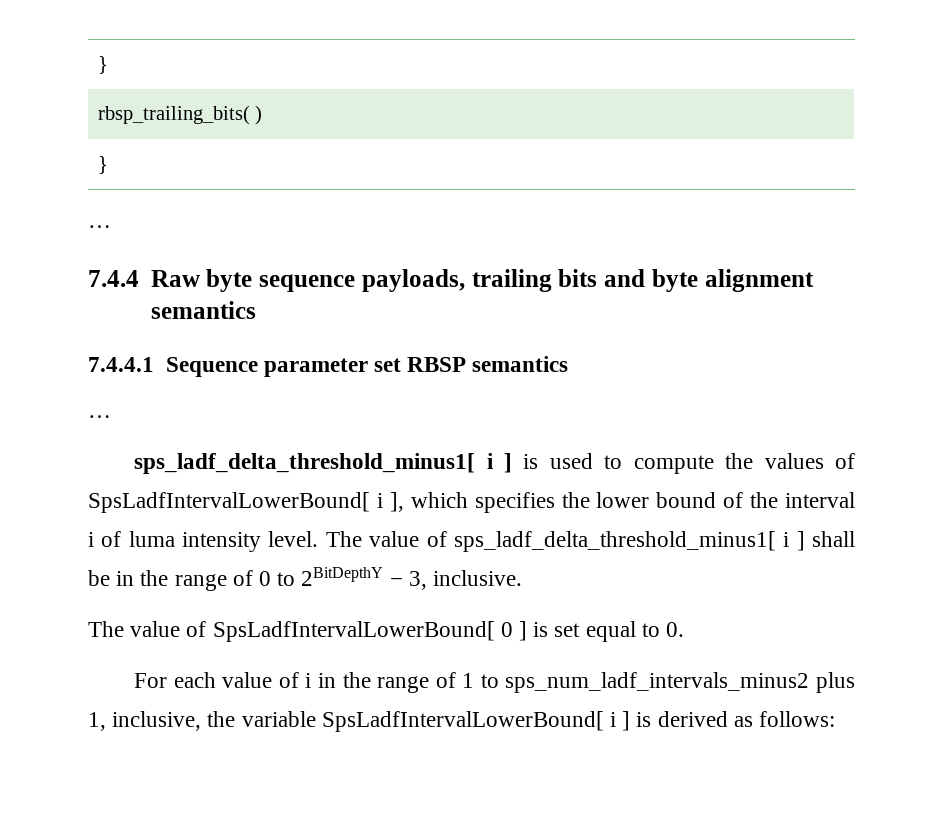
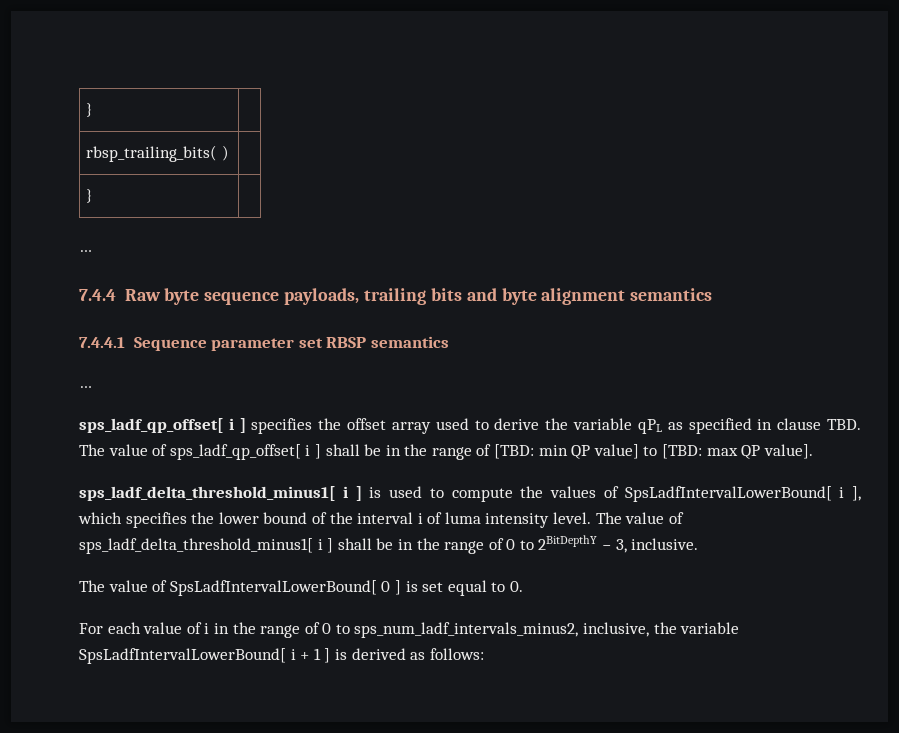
+ sps_ladf_qp_offset[ i ] specifies the offset array used to derive the variable qPL as specified in clause TBD. The value of sps_ladf_qp_offset[ i ] shall be in the range of [TBD: min QP value] to [TBD: max QP value].
- For each value of i in the range of 1 to sps_num_ladf_intervals_minus2 plus 1, inclusive, the variable SpsLadfIntervalLowerBound[ i ] is derived as follows:
+ For each value of i in the range of 0 to sps_num_ladf_intervals_minus2, inclusive, the variable SpsLadfIntervalLowerBound[ i + 1 ] is derived as follows:

